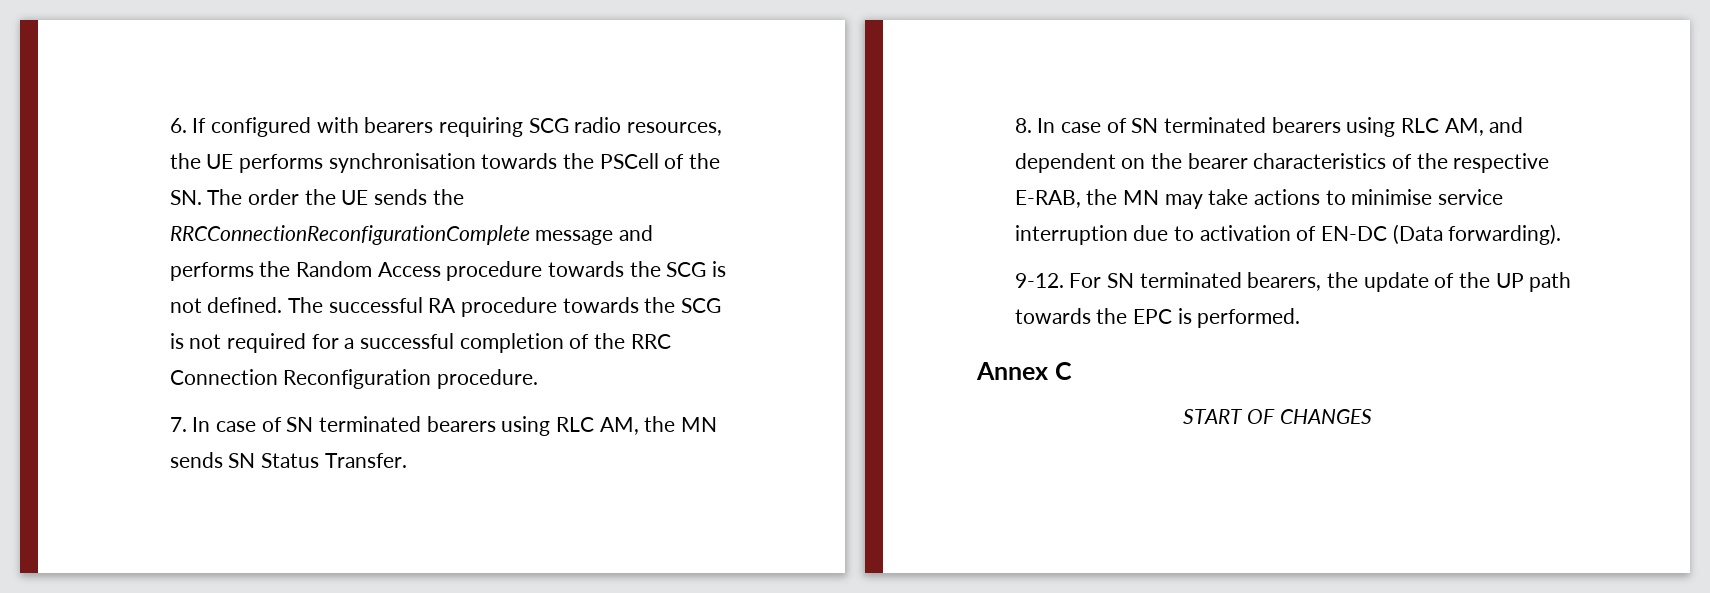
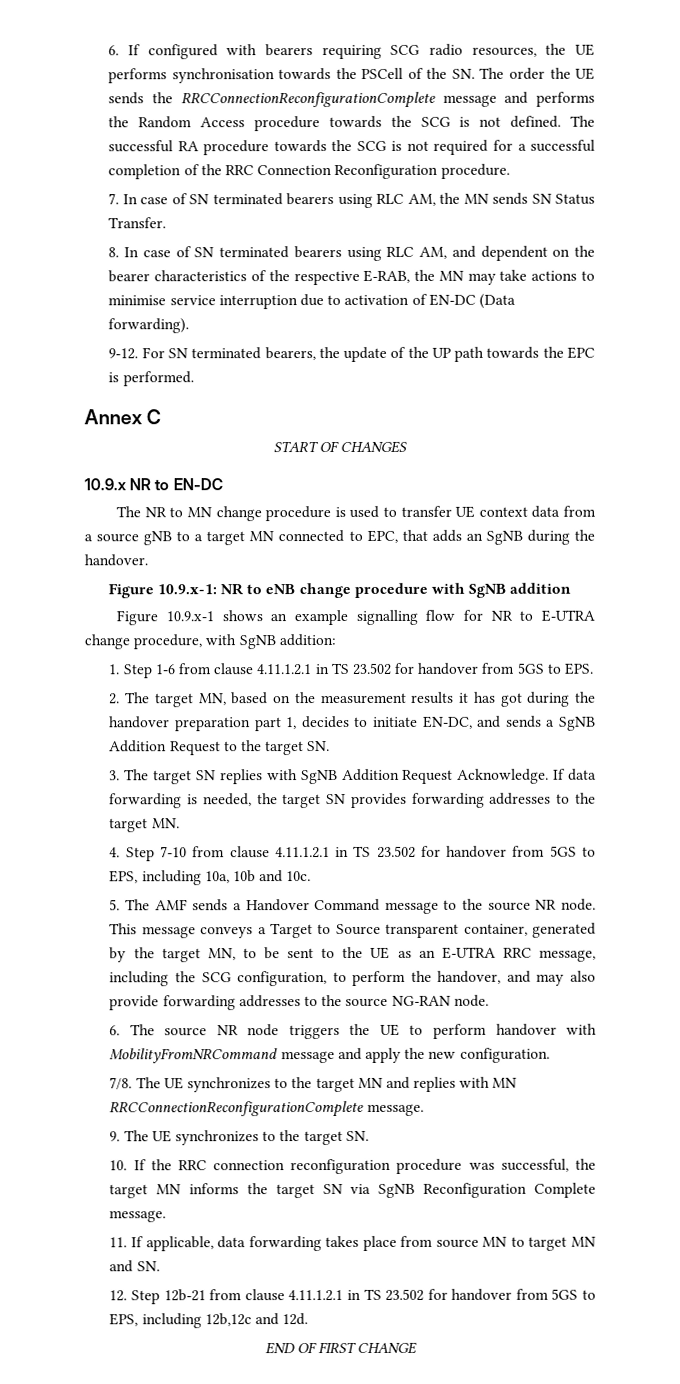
+ 10.9.x NR to EN-DC
+ The NR to MN change procedure is used to transfer UE context data from a source gNB to a target MN connected to EPC, that adds an SgNB during the handover.
+ Figure 10.9.x-1: NR to eNB change procedure with SgNB addition
+ Figure 10.9.x-1 shows an example signalling flow for NR to E-UTRA change procedure, with SgNB addition:
+ 1. Step 1-6 from clause 4.11.1.2.1 in TS 23.502 for handover from 5GS to EPS.
+ 2. The target MN, based on the measurement results it has got during the handover preparation part 1, decides to initiate EN-DC, and sends a SgNB Addition Request to the target SN.
+ 3. The target SN replies with SgNB Addition Request Acknowledge. If data forwarding is needed, the target SN provides forwarding addresses to the target MN.
+ 4. Step 7-10 from clause 4.11.1.2.1 in TS 23.502 for handover from 5GS to EPS, including 10a, 10b and 10c.
+ 5. The AMF sends a Handover Command message to the source NR node. This message conveys a Target to Source transparent container, generated by the target MN, to be sent to the UE as an E-UTRA RRC message, including the SCG configuration, to perform the handover, and may also provide forwarding addresses to the source NG-RAN node.
+ 6. The source NR node triggers the UE to perform handover with MobilityFromNRCommand message and apply the new configuration.
+ 7/8. The UE synchronizes to the target MN and replies with MN RRCConnectionReconfigurationComplete message.
+ 9. The UE synchronizes to the target SN.
+ 10. If the RRC connection reconfiguration procedure was successful, the target MN informs the target SN via SgNB Reconfiguration Complete message.
+ 11. If applicable, data forwarding takes place from source MN to target MN and SN.
+ 12. Step 12b-21 from clause 4.11.1.2.1 in TS 23.502 for handover from 5GS to EPS, including 12b,12c and 12d.
+ END OF FIRST CHANGE

